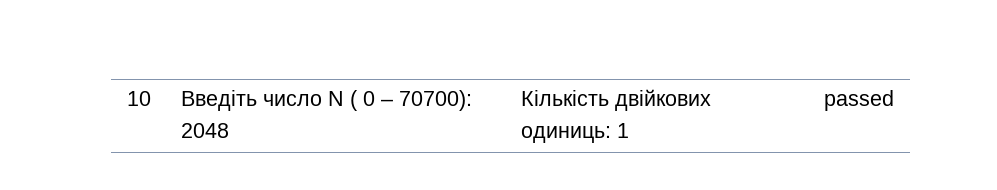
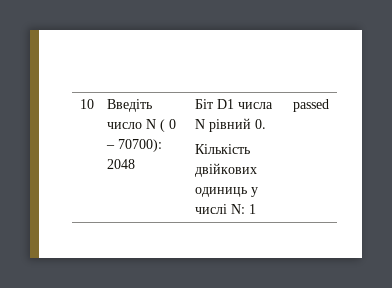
- 10 | Введіть число N ( 0 – 70700): 2048 | Кількість двійкових одиниць: 1 | passed
+ 10 | Введіть число N ( 0 – 70700): 2048 | Біт D1 числа N рівний 0.
+ Кількість двійкових одиниць у числі N: 1 | passed

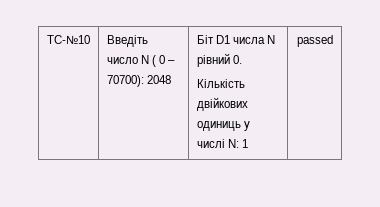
- 10 | Введіть число N ( 0 – 70700): 2048 | Біт D1 числа N рівний 0.
+ ТС-№10 | Введіть число N ( 0 – 70700): 2048 | Біт D1 числа N рівний 0.

